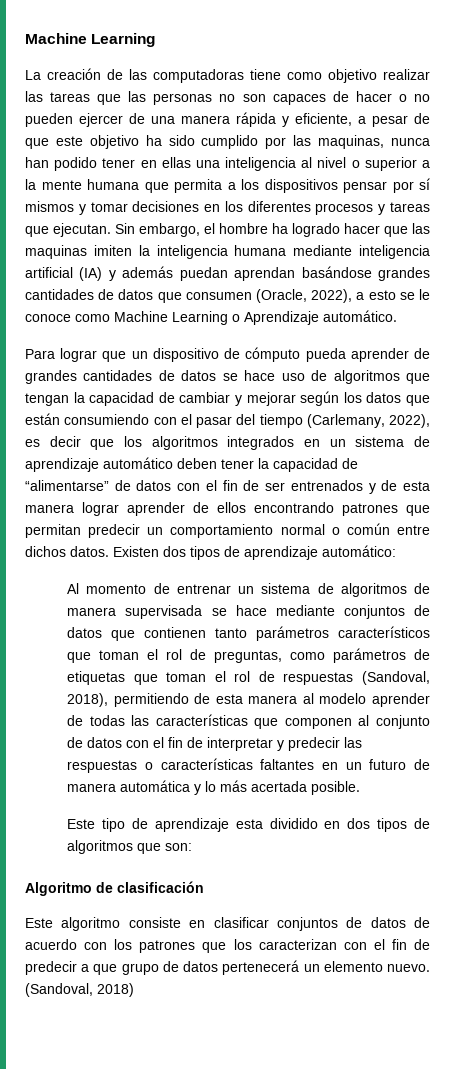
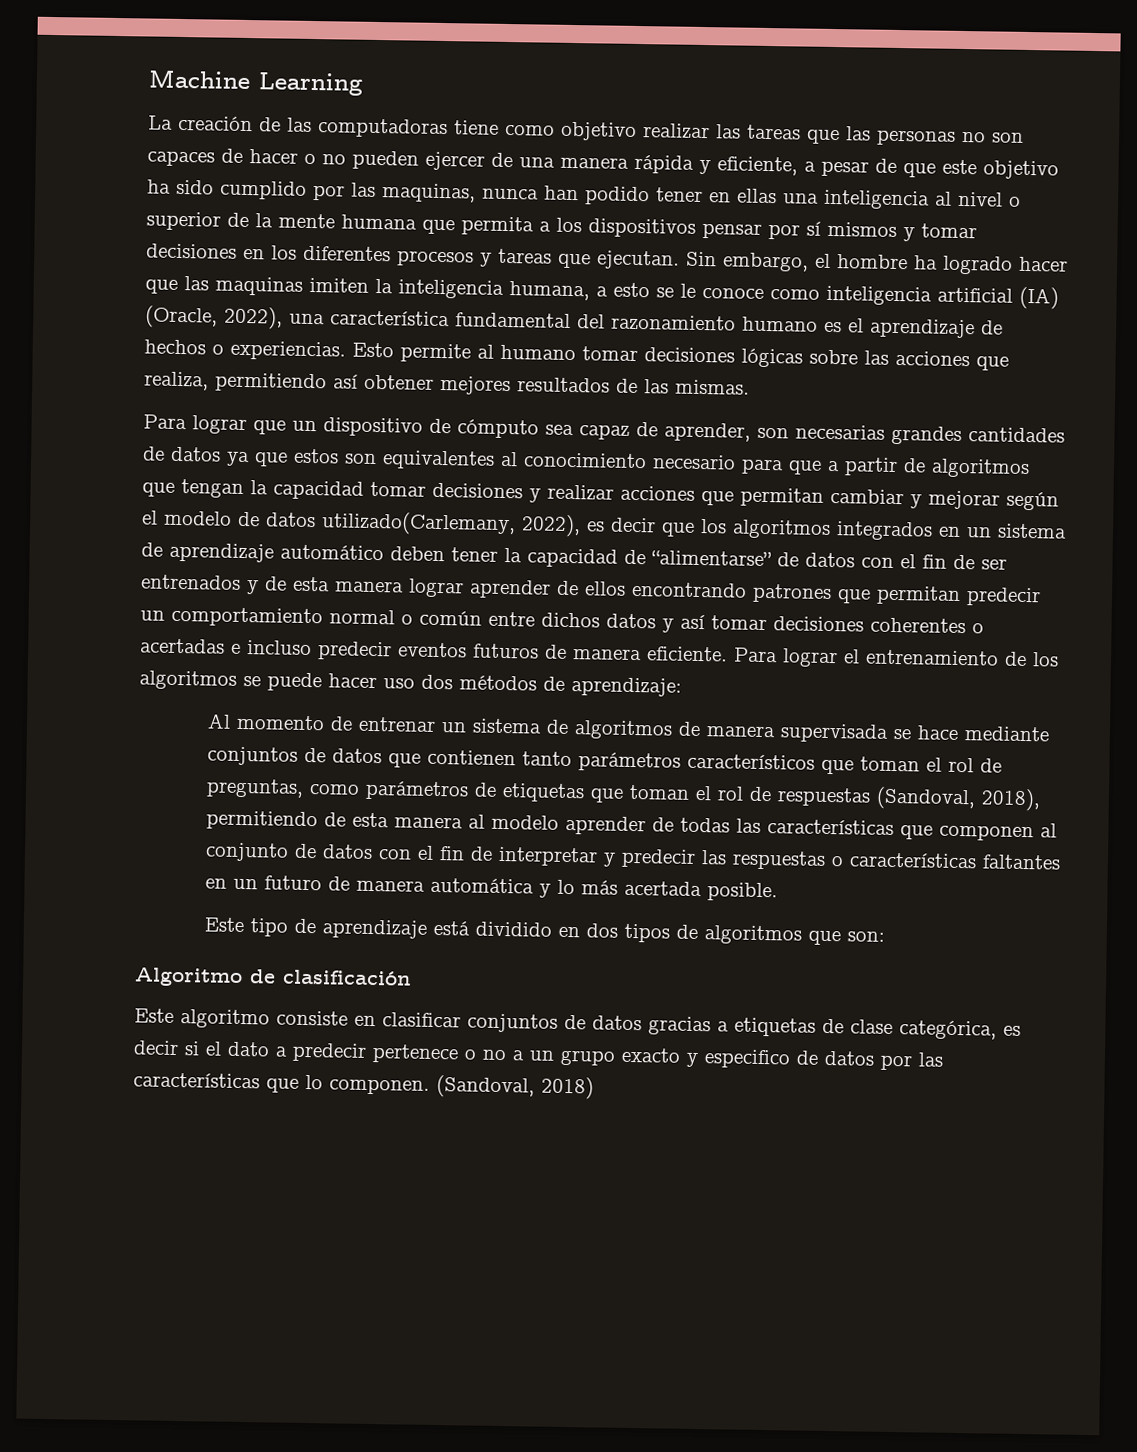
- La creación de las computadoras tiene como objetivo realizar las tareas que las personas no son capaces de hacer o no pueden ejercer de una manera rápida y eficiente, a pesar de que este objetivo ha sido cumplido por las maquinas, nunca han podido tener en ellas una inteligencia al nivel o superior a la mente humana que permita a los dispositivos pensar por sí mismos y tomar decisiones en los diferentes procesos y tareas que ejecutan.
+ La creación de las computadoras tiene como objetivo realizar las tareas que las personas no son capaces de hacer o no pueden ejercer de una manera rápida y eficiente, a pesar de que este objetivo ha sido cumplido por las maquinas, nunca han podido tener en ellas una inteligencia al nivel o superior de la mente humana que permita a los dispositivos pensar por sí mismos y tomar decisiones en los diferentes procesos y tareas que ejecutan.
- Sin embargo, el hombre ha logrado hacer que las maquinas imiten la inteligencia humana mediante inteligencia artificial (IA) y además puedan aprendan basándose grandes cantidades de datos que consumen (Oracle, 2022), a esto se le conoce como Machine Learning o Aprendizaje automático.
+ Sin embargo, el hombre ha logrado hacer que las maquinas imiten la inteligencia humana, a esto se le conoce como inteligencia artificial (IA) (Oracle, 2022), una característica fundamental del razonamiento humano es el aprendizaje de hechos o experiencias. Esto permite al humano tomar decisiones lógicas sobre las acciones que realiza, permitiendo así obtener mejores resultados de las mismas.
- Para lograr que un dispositivo de cómputo pueda aprender de grandes cantidades de datos se hace uso de algoritmos que tengan la capacidad de cambiar y mejorar según los datos que están consumiendo con el pasar del tiempo (Carlemany, 2022), es decir que los algoritmos integrados en un sistema de aprendizaje automático deben tener la capacidad de “alimentarse” de datos con el fin de ser entrenados y de esta manera lograr aprender de ellos encontrando patrones que permitan predecir un comportamiento normal o común entre dichos datos. Existen dos tipos de aprendizaje automático:
+ Para lograr que un dispositivo de cómputo sea capaz de aprender, son necesarias grandes cantidades de datos ya que estos son equivalentes al conocimiento necesario para que a partir de algoritmos que tengan la capacidad tomar decisiones y realizar acciones que permitan cambiar y mejorar según el modelo de datos utilizado(Carlemany, 2022), es decir que los algoritmos integrados en un sistema de aprendizaje automático deben tener la capacidad de “alimentarse” de datos con el fin de ser entrenados y de esta manera lograr aprender de ellos encontrando patrones que permitan predecir un comportamiento normal o común entre dichos datos y así tomar decisiones coherentes o acertadas e incluso predecir eventos futuros de manera eficiente. Para lograr el entrenamiento de los algoritmos se puede hacer uso dos métodos de aprendizaje:
- Este tipo de aprendizaje esta dividido en dos tipos de algoritmos que son:
+ Este tipo de aprendizaje está dividido en dos tipos de algoritmos que son:
- Este algoritmo consiste en clasificar conjuntos de datos de acuerdo con los patrones que los caracterizan con el fin de predecir a que grupo de datos pertenecerá un elemento nuevo.
+ Este algoritmo consiste en clasificar conjuntos de datos gracias a etiquetas de clase categórica, es decir si el dato a predecir pertenece o no a un grupo exacto y especifico de datos por las características que lo componen.

